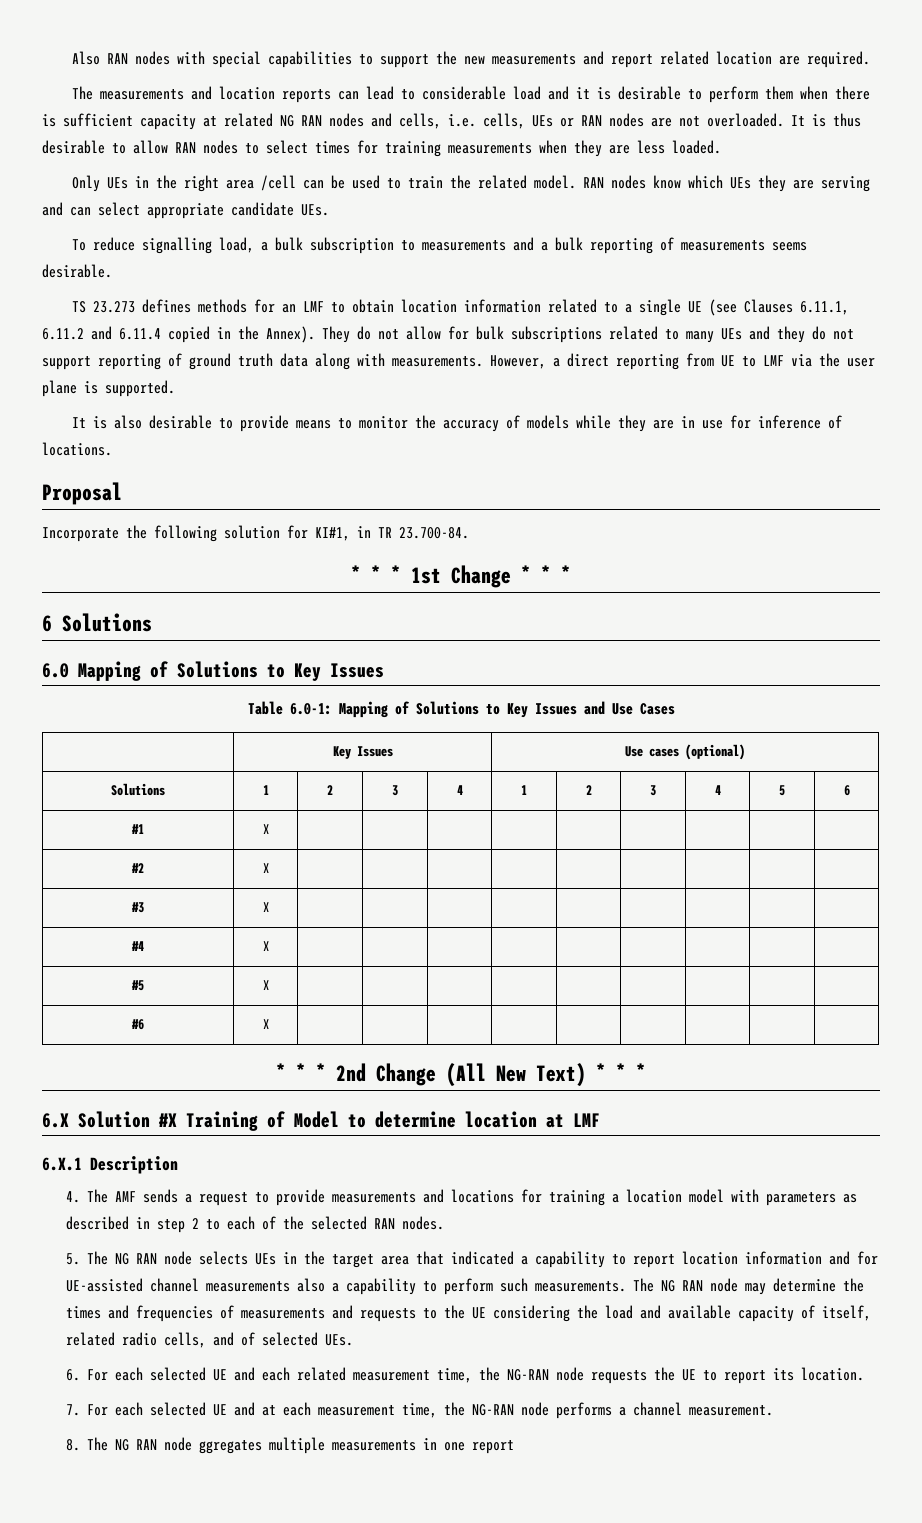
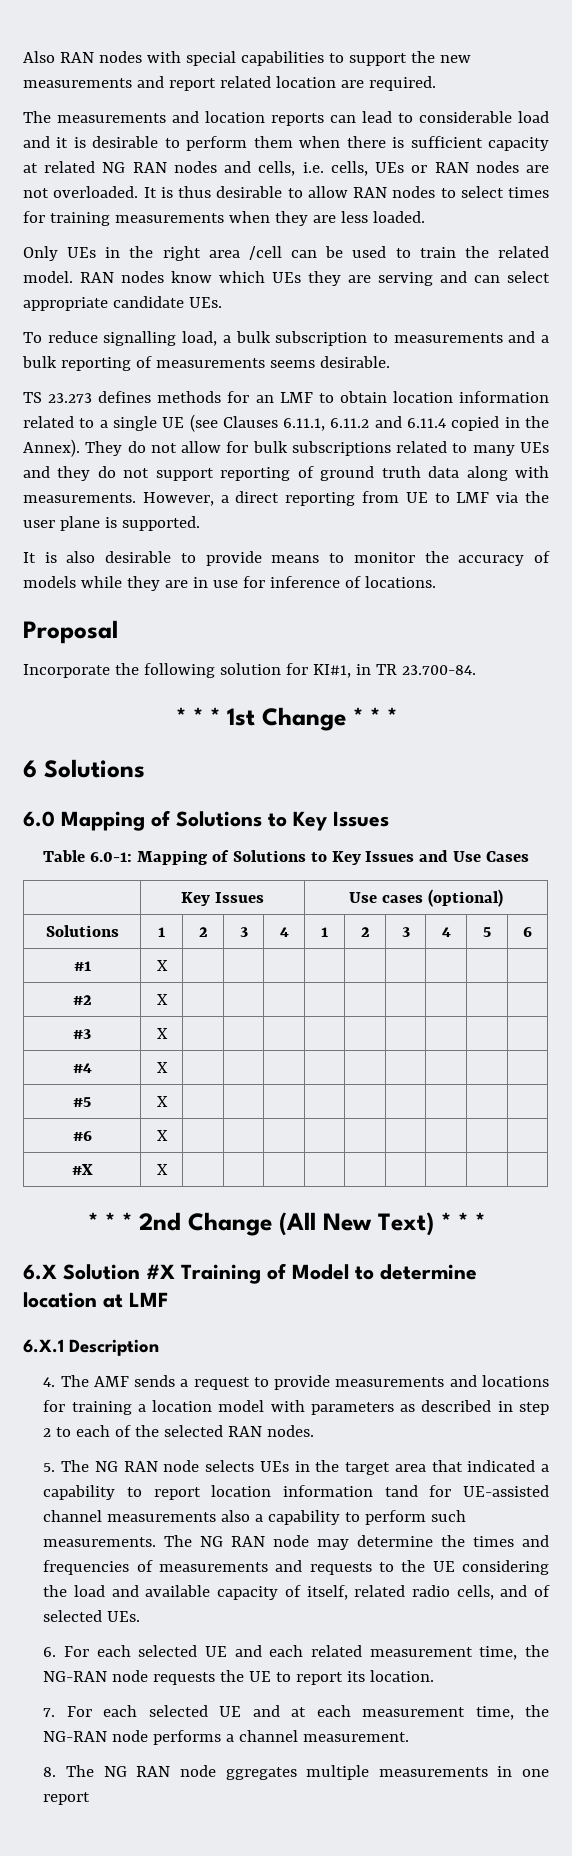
+ #X | X | | | | | | | | |
- 5. The NG RAN node selects UEs in the target area that indicated a capability to report location information and for UE-assisted channel measurements also a capability to perform such measurements.
+ 5. The NG RAN node selects UEs in the target area that indicated a capability to report location information tand for UE-assisted channel measurements also a capability to perform such measurements.

